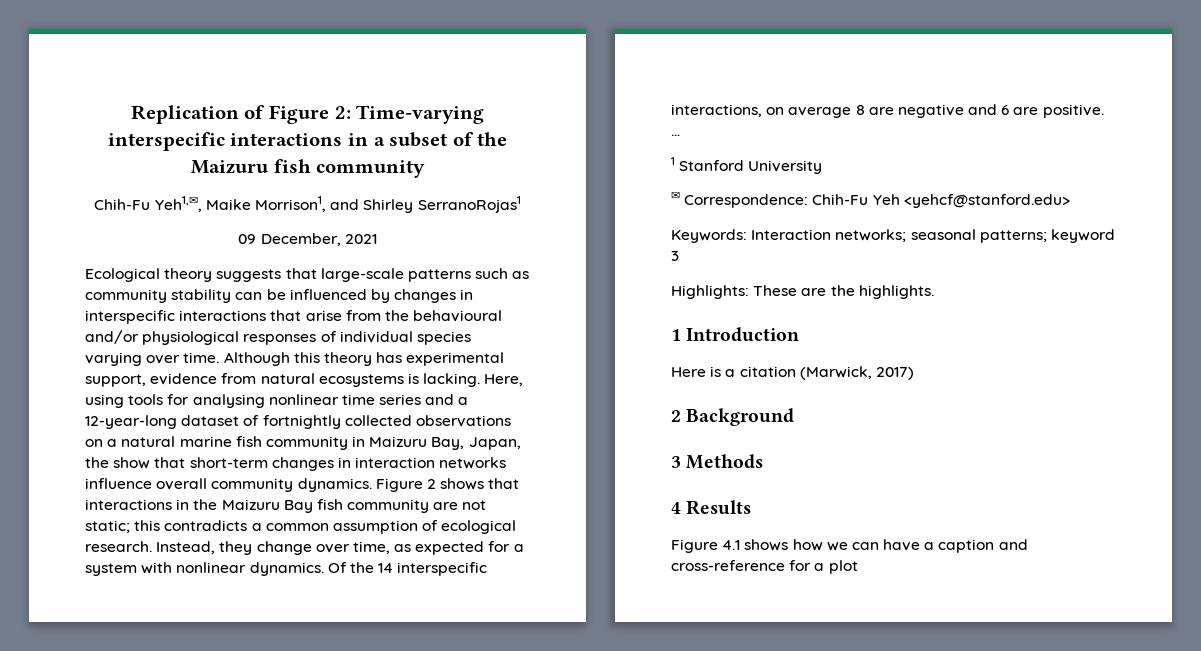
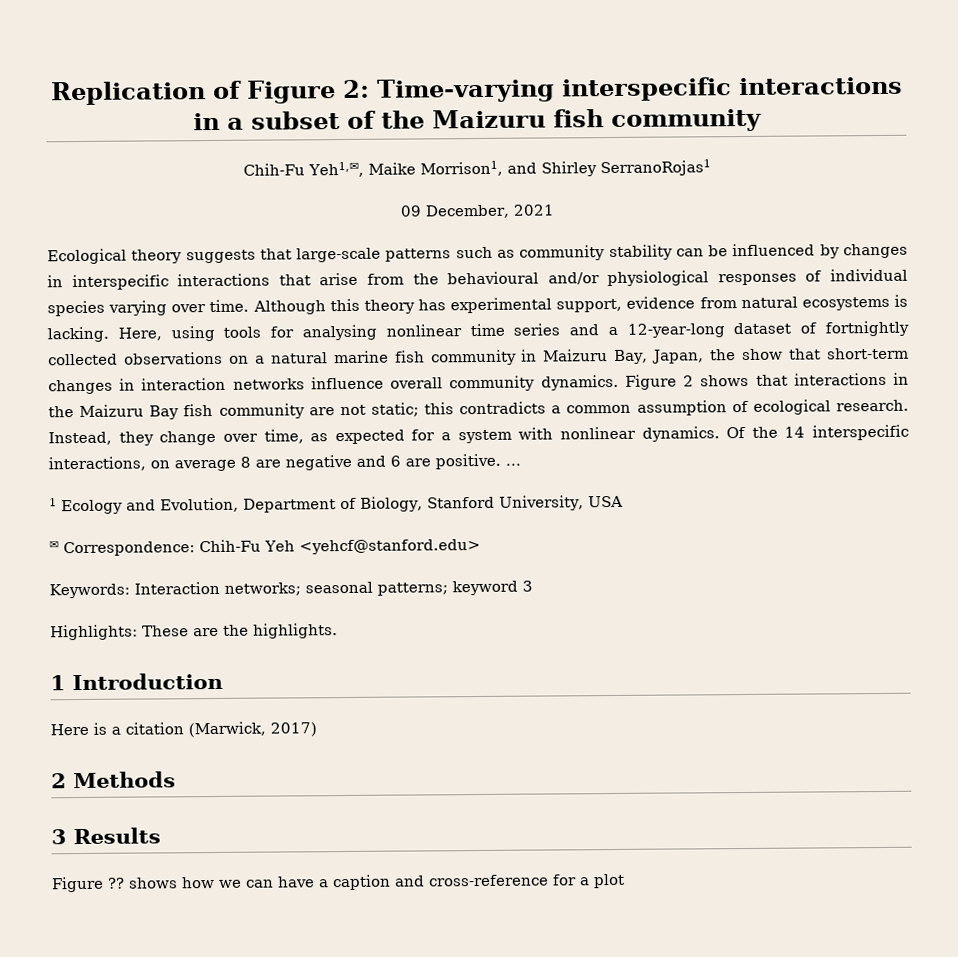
- 1 Stanford University
+ 1 Ecology and Evolution, Department of Biology, Stanford University, USA
- 2 Background
- 3 Methods
- 4 Results
+ 2 Methods
+ 3 Results
- Figure 4.1 shows how we can have a caption and cross-reference for a plot
+ Figure ?? shows how we can have a caption and cross-reference for a plot

